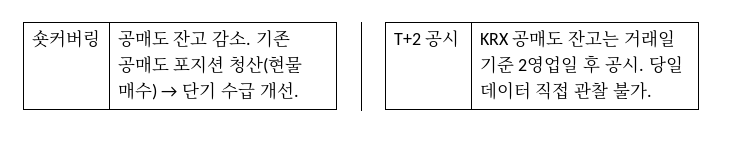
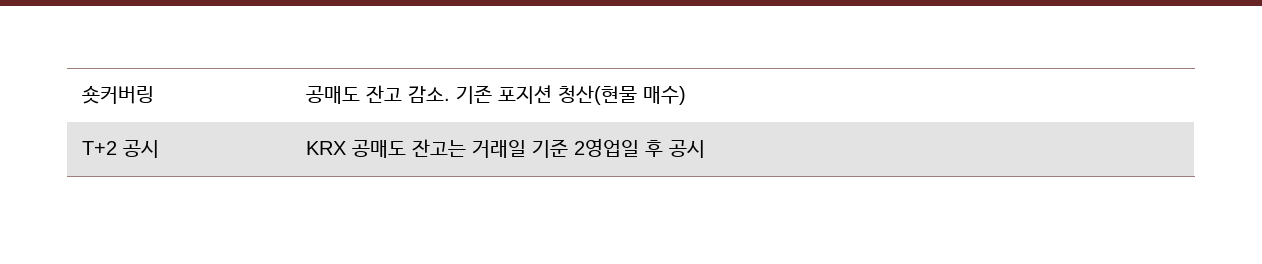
- 숏커버링 | 공매도 잔고 감소. 기존 공매도 포지션 청산(현물 매수) → 단기 수급 개선.
+ 숏커버링 | 공매도 잔고 감소. 기존 포지션 청산(현물 매수)
- T+2 공시 | KRX 공매도 잔고는 거래일 기준 2영업일 후 공시. 당일 데이터 직접 관찰 불가.
+ T+2 공시 | KRX 공매도 잔고는 거래일 기준 2영업일 후 공시

